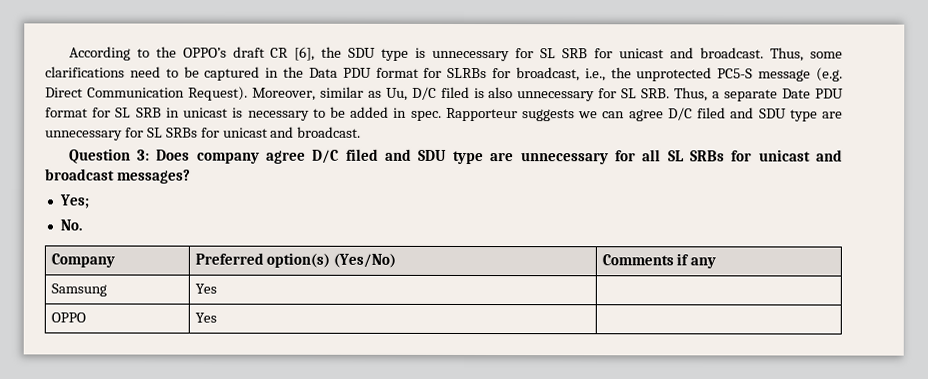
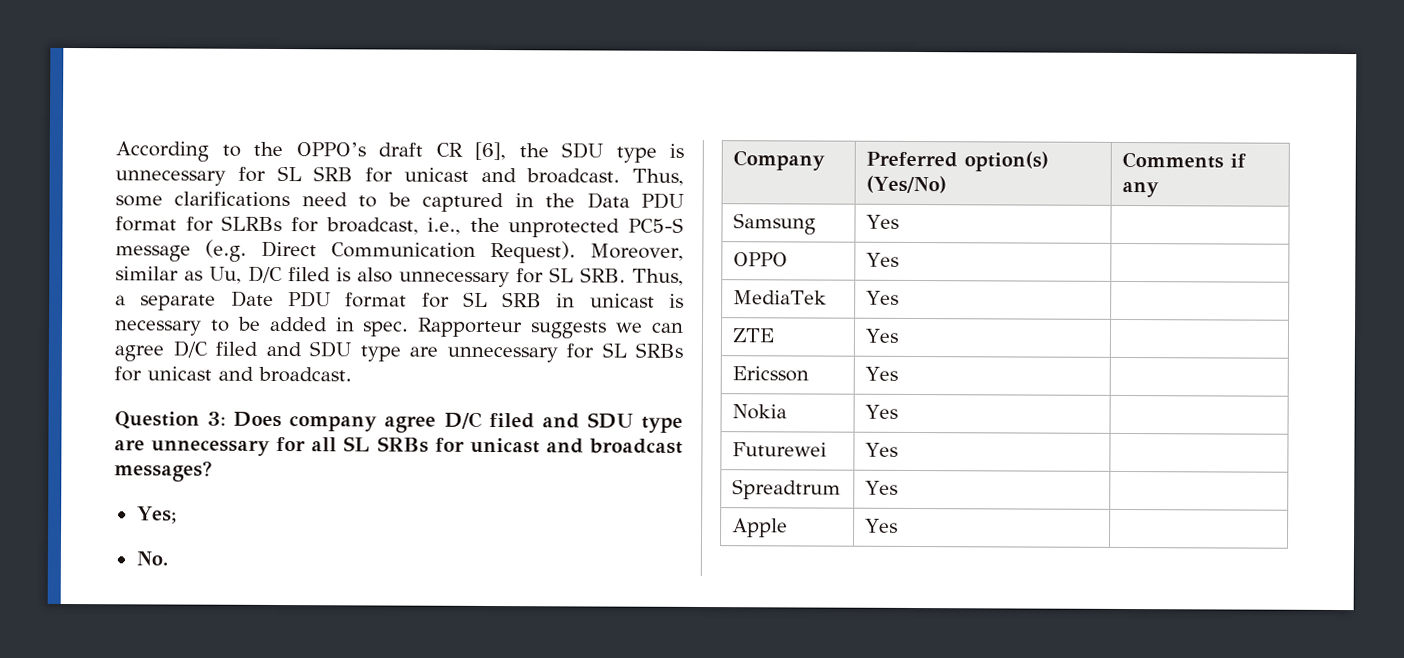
+ MediaTek | Yes |
+ ZTE | Yes |
+ Ericsson | Yes |
+ Nokia | Yes |
+ Futurewei | Yes |
+ Spreadtrum | Yes |
+ Apple | Yes |

